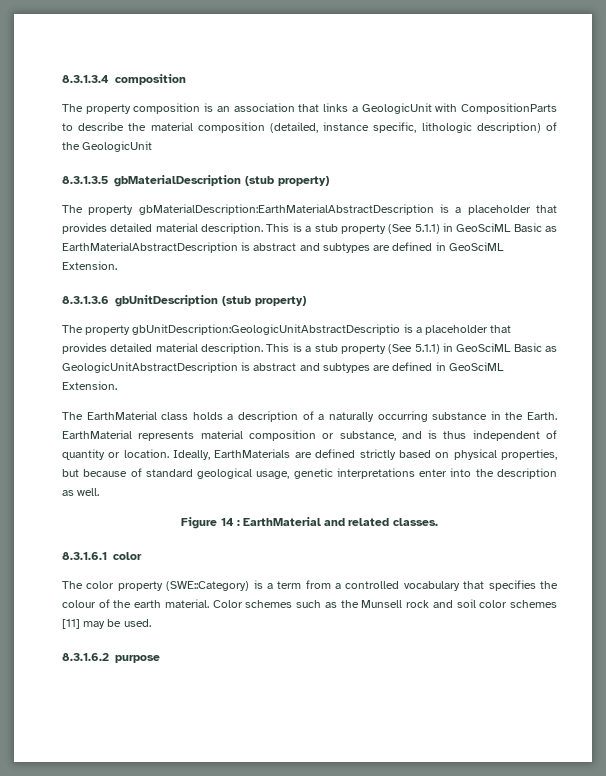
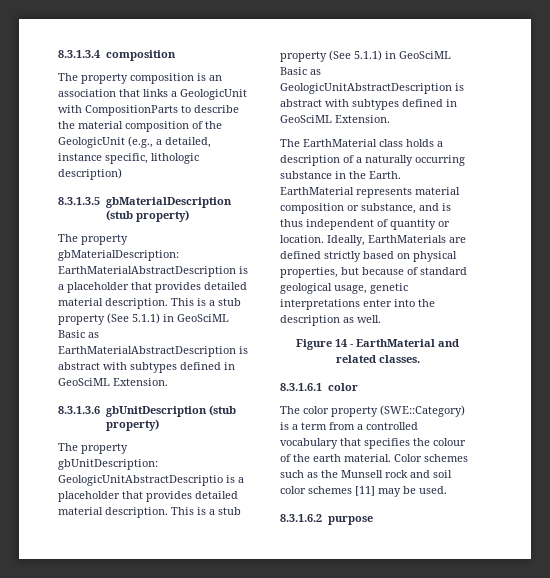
- The property composition is an association that links a GeologicUnit with CompositionParts to describe the material composition (detailed, instance specific, lithologic description) of the GeologicUnit
+ The property composition is an association that links a GeologicUnit with CompositionParts to describe the material composition of the GeologicUnit (e.g., a detailed, instance specific, lithologic description)
- This is a stub property (See 5.1.1) in GeoSciML Basic as EarthMaterialAbstractDescription is abstract and subtypes are defined in GeoSciML Extension.
+ This is a stub property (See 5.1.1) in GeoSciML Basic as EarthMaterialAbstractDescription is abstract with subtypes defined in GeoSciML Extension.
- This is a stub property (See 5.1.1) in GeoSciML Basic as GeologicUnitAbstractDescription is abstract and subtypes are defined in GeoSciML Extension.
+ This is a stub property (See 5.1.1) in GeoSciML Basic as GeologicUnitAbstractDescription is abstract with subtypes defined in GeoSciML Extension.
- Figure 14 : EarthMaterial and related classes.
+ Figure 14 - EarthMaterial and related classes.

